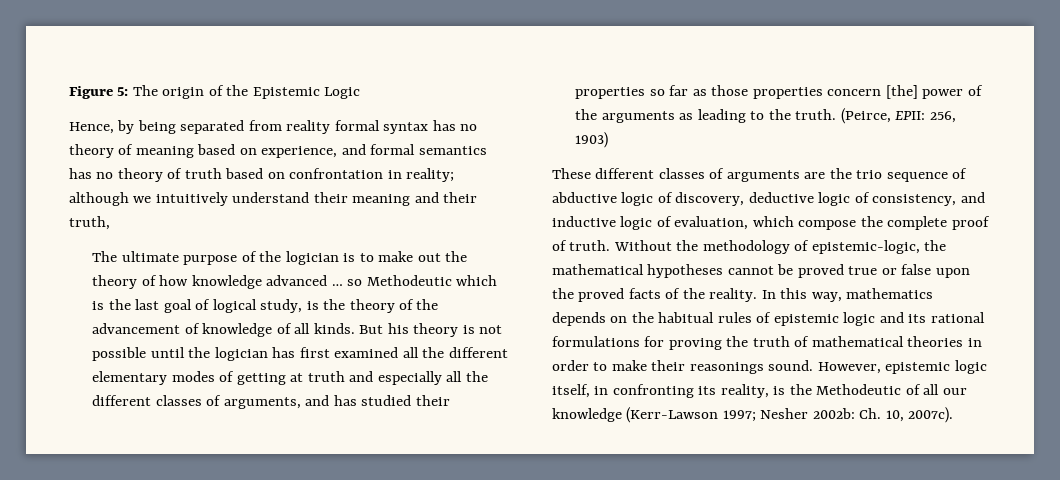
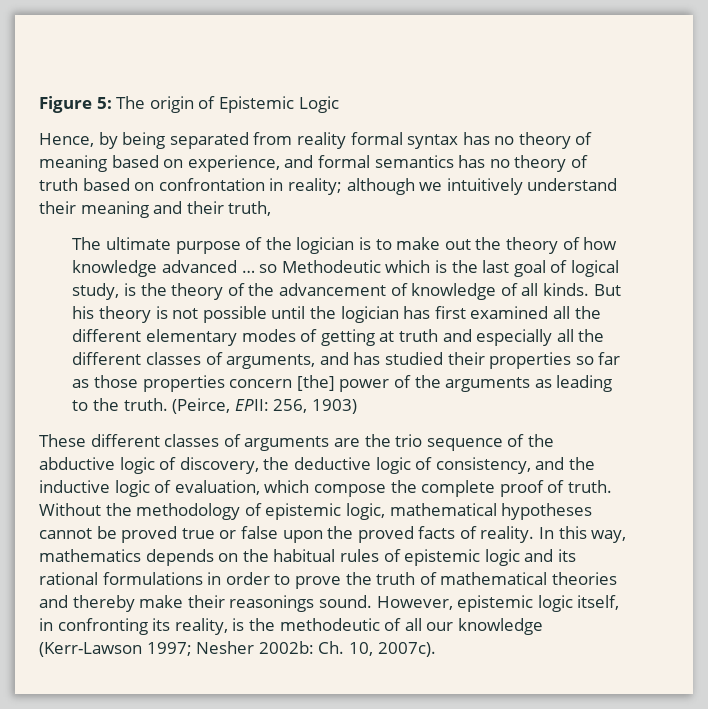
- Figure 5: The origin of the Epistemic Logic
+ Figure 5: The origin of Epistemic Logic
- These different classes of arguments are the trio sequence of abductive logic of discovery, deductive logic of consistency, and inductive logic of evaluation, which compose the complete proof of truth.
+ These different classes of arguments are the trio sequence of the abductive logic of discovery, the deductive logic of consistency, and the inductive logic of evaluation, which compose the complete proof of truth.
- Without the methodology of epistemic-logic, the mathematical hypotheses cannot be proved true or false upon the proved facts of the reality.
+ Without the methodology of epistemic logic, mathematical hypotheses cannot be proved true or false upon the proved facts of reality.
- In this way, mathematics depends on the habitual rules of epistemic logic and its rational formulations for proving the truth of mathematical theories in order to make their reasonings sound.
+ In this way, mathematics depends on the habitual rules of epistemic logic and its rational formulations in order to prove the truth of mathematical theories and thereby make their reasonings sound.
- However, epistemic logic itself, in confronting its reality, is the Methodeutic of all our knowledge (Kerr-Lawson 1997; Nesher 2002b: Ch. 10, 2007c).
+ However, epistemic logic itself, in confronting its reality, is the methodeutic of all our knowledge (Kerr-Lawson 1997; Nesher 2002b: Ch. 10, 2007c).

